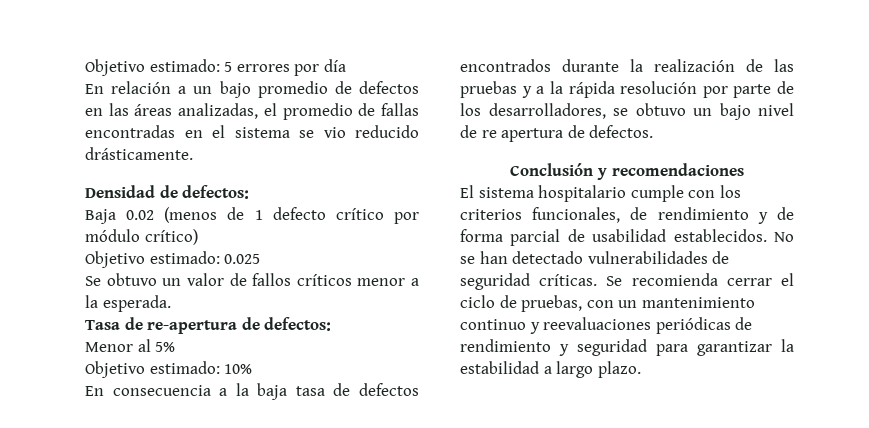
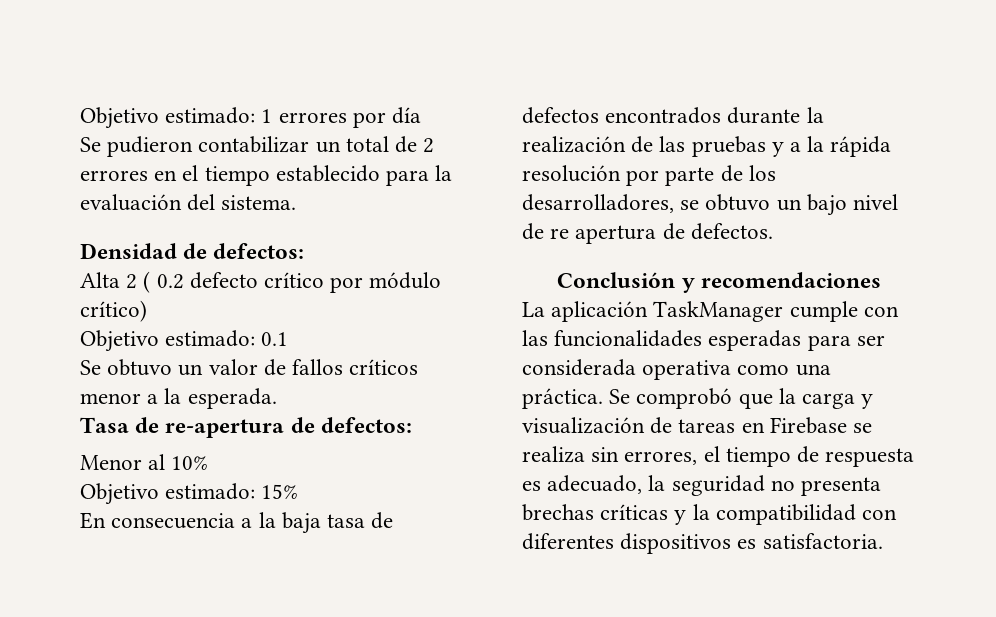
- Objetivo estimado: 5 errores por día
+ Objetivo estimado: 1 errores por día
- En relación a un bajo promedio de defectos en las áreas analizadas, el promedio de fallas encontradas en el sistema se vio reducido drásticamente.
+ Se pudieron contabilizar un total de 2 errores en el tiempo establecido para la evaluación del sistema.
  Densidad de defectos:
- Baja 0.02 (menos de 1 defecto crítico por módulo crítico)
+ Alta 2 ( 0.2 defecto crítico por módulo crítico)
- Objetivo estimado: 0.025
+ Objetivo estimado: 0.1
- Menor al 5%
- Objetivo estimado: 10%
+ Menor al 10%
+ Objetivo estimado: 15%
- El sistema hospitalario cumple con los criterios funcionales, de rendimiento y de forma parcial de usabilidad establecidos. No se han detectado vulnerabilidades de seguridad críticas. Se recomienda cerrar el ciclo de pruebas, con un mantenimiento continuo y reevaluaciones periódicas de rendimiento y seguridad para garantizar la estabilidad a largo plazo.
+ La aplicación TaskManager cumple con las funcionalidades esperadas para ser considerada operativa como una práctica. Se comprobó que la carga y visualización de tareas en Firebase se realiza sin errores, el tiempo de respuesta es adecuado, la seguridad no presenta brechas críticas y la compatibilidad con diferentes dispositivos es satisfactoria.

